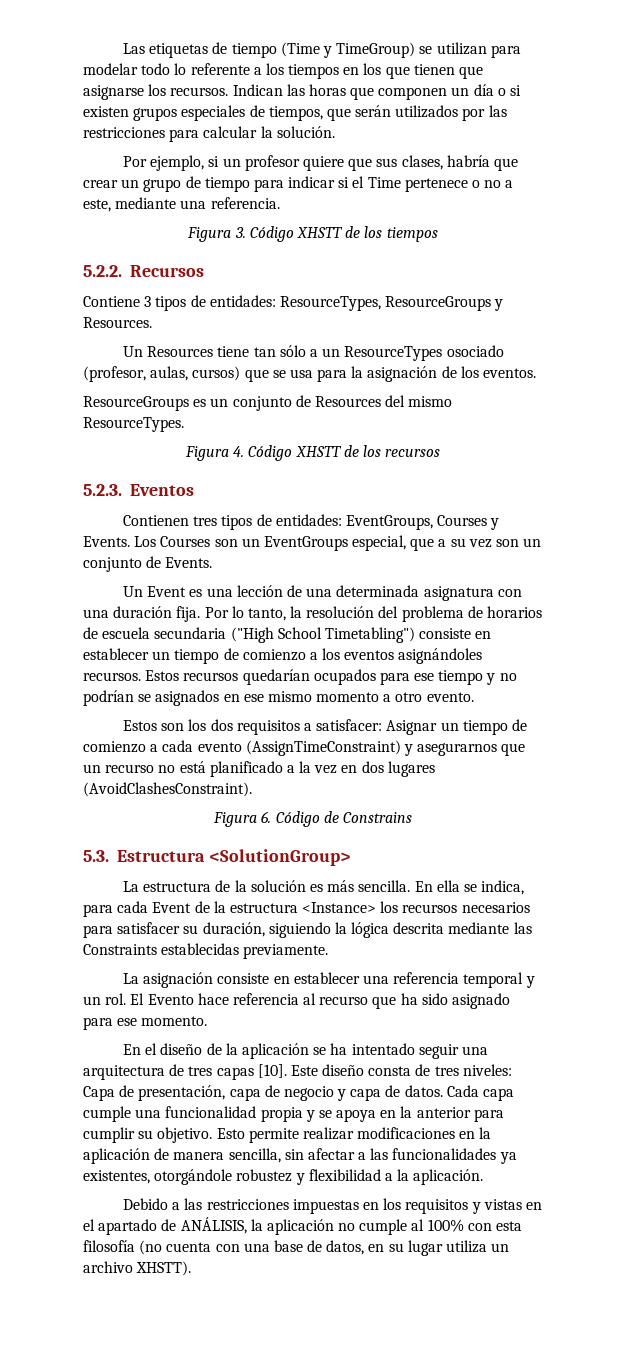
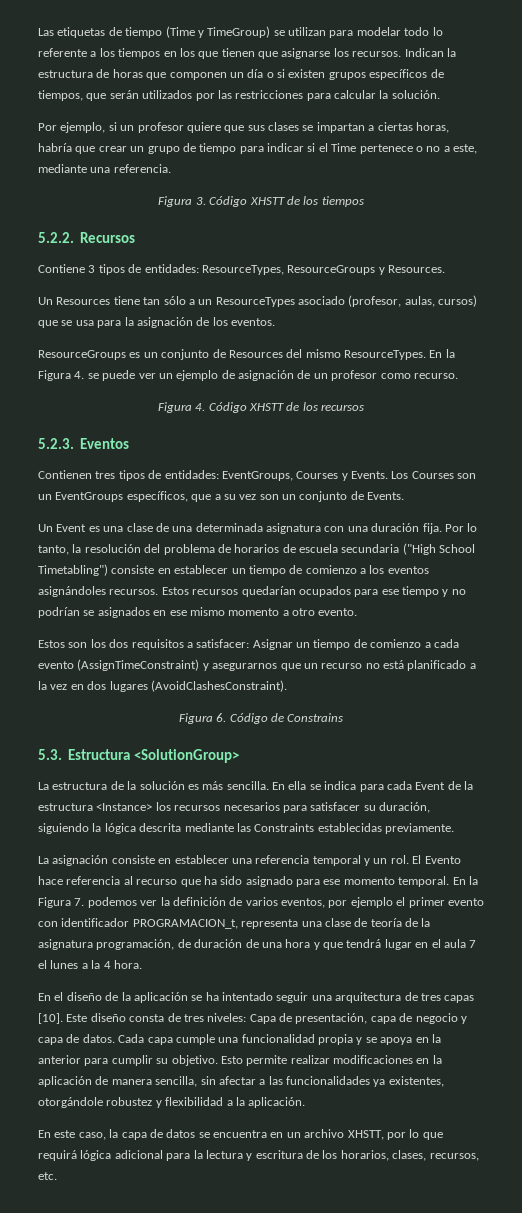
- Indican las horas que componen un día o si existen grupos especiales de tiempos, que serán utilizados por las restricciones para calcular la solución.
+ Indican la estructura de horas que componen un día o si existen grupos específicos de tiempos, que serán utilizados por las restricciones para calcular la solución.
- Por ejemplo, si un profesor quiere que sus clases, habría que crear un grupo de tiempo para indicar si el Time pertenece o no a este, mediante una referencia.
+ Por ejemplo, si un profesor quiere que sus clases se impartan a ciertas horas, habría que crear un grupo de tiempo para indicar si el Time pertenece o no a este, mediante una referencia.
- Un Resources tiene tan sólo a un ResourceTypes osociado (profesor, aulas, cursos) que se usa para la asignación de los eventos.
+ Un Resources tiene tan sólo a un ResourceTypes asociado (profesor, aulas, cursos) que se usa para la asignación de los eventos.
+ En la Figura 4. se puede ver un ejemplo de asignación de un profesor como recurso.
- Los Courses son un EventGroups especial, que a su vez son un conjunto de Events.
+ Los Courses son un EventGroups específicos, que a su vez son un conjunto de Events.
- Un Event es una lección de una determinada asignatura con una duración fija.
+ Un Event es una clase de una determinada asignatura con una duración fija.
- En ella se indica, para cada Event de la estructura <Instance> los recursos necesarios para satisfacer su duración, siguiendo la lógica descrita mediante las Constraints establecidas previamente.
+ En ella se indica para cada Event de la estructura <Instance> los recursos necesarios para satisfacer su duración, siguiendo la lógica descrita mediante las Constraints establecidas previamente.
- El Evento hace referencia al recurso que ha sido asignado para ese momento.
+ El Evento hace referencia al recurso que ha sido asignado para ese momento temporal. En la Figura 7. podemos ver la definición de varios eventos, por ejemplo el primer evento con identificador PROGRAMACION_t, representa una clase de teoría de la asignatura programación, de duración de una hora y que tendrá lugar en el aula 7 el lunes a la 4 hora.
- Debido a las restricciones impuestas en los requisitos y vistas en el apartado de ANÁLISIS, la aplicación no cumple al 100% con esta filosofía (no cuenta con una base de datos, en su lugar utiliza un archivo XHSTT).
+ En este caso, la capa de datos se encuentra en un archivo XHSTT, por lo que requirá lógica adicional para la lectura y escritura de los horarios, clases, recursos, etc.

